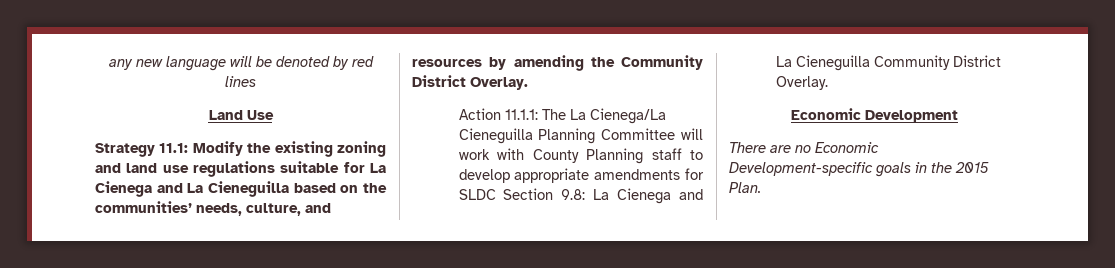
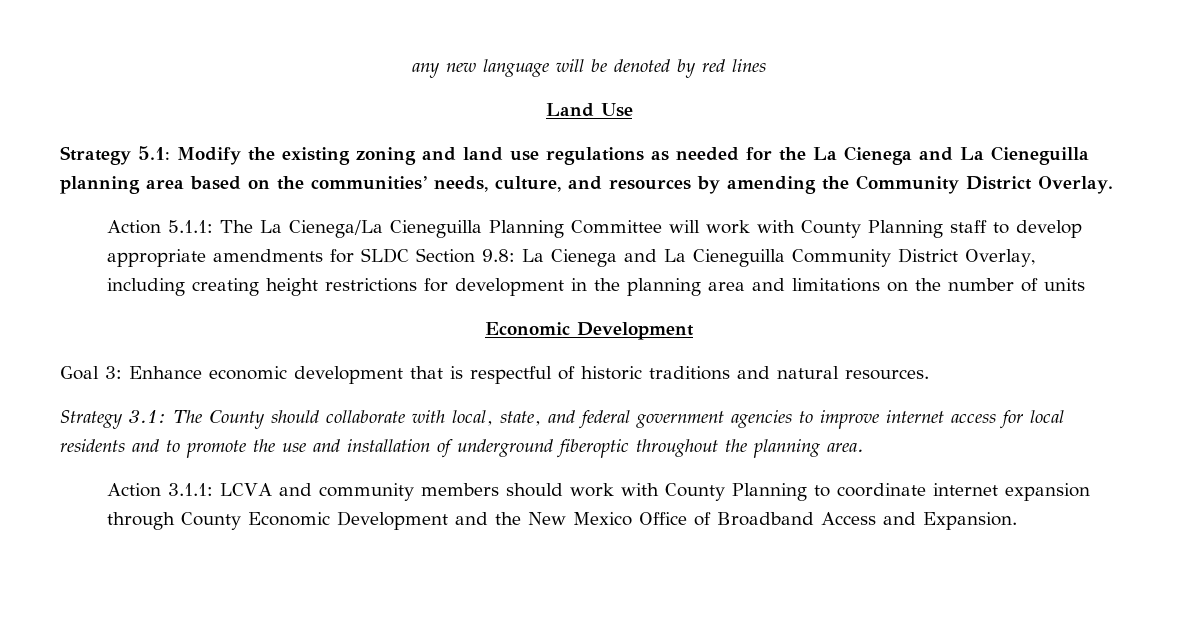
- Strategy 11.1: Modify the existing zoning and land use regulations suitable for La Cienega and La Cieneguilla based on the communities’ needs, culture, and resources by amending the Community District Overlay.
+ Strategy 5.1: Modify the existing zoning and land use regulations as needed for the La Cienega and La Cieneguilla planning area based on the communities’ needs, culture, and resources by amending the Community District Overlay.
- Action 11.1.1: The La Cienega/La Cieneguilla Planning Committee will work with County Planning staff to develop appropriate amendments for SLDC Section 9.8: La Cienega and La Cieneguilla Community District Overlay.
+ Action 5.1.1: The La Cienega/La Cieneguilla Planning Committee will work with County Planning staff to develop appropriate amendments for SLDC Section 9.8: La Cienega and La Cieneguilla Community District Overlay, including creating height restrictions for development in the planning area and limitations on the number of units
  Economic Development
- There are no Economic Development-specific goals in the 2015 Plan.
+ Goal 3: Enhance economic development that is respectful of historic traditions and natural resources.
+ Strategy 3.1: The County should collaborate with local, state, and federal government agencies to improve internet access for local residents and to promote the use and installation of underground fiberoptic throughout the planning area.
+ Action 3.1.1: LCVA and community members should work with County Planning to coordinate internet expansion through County Economic Development and the New Mexico Office of Broadband Access and Expansion.

